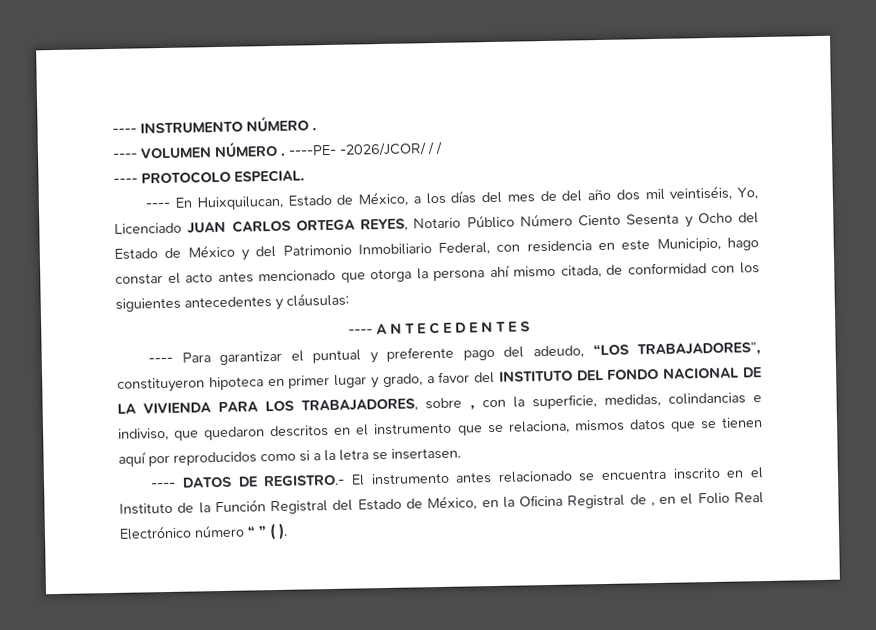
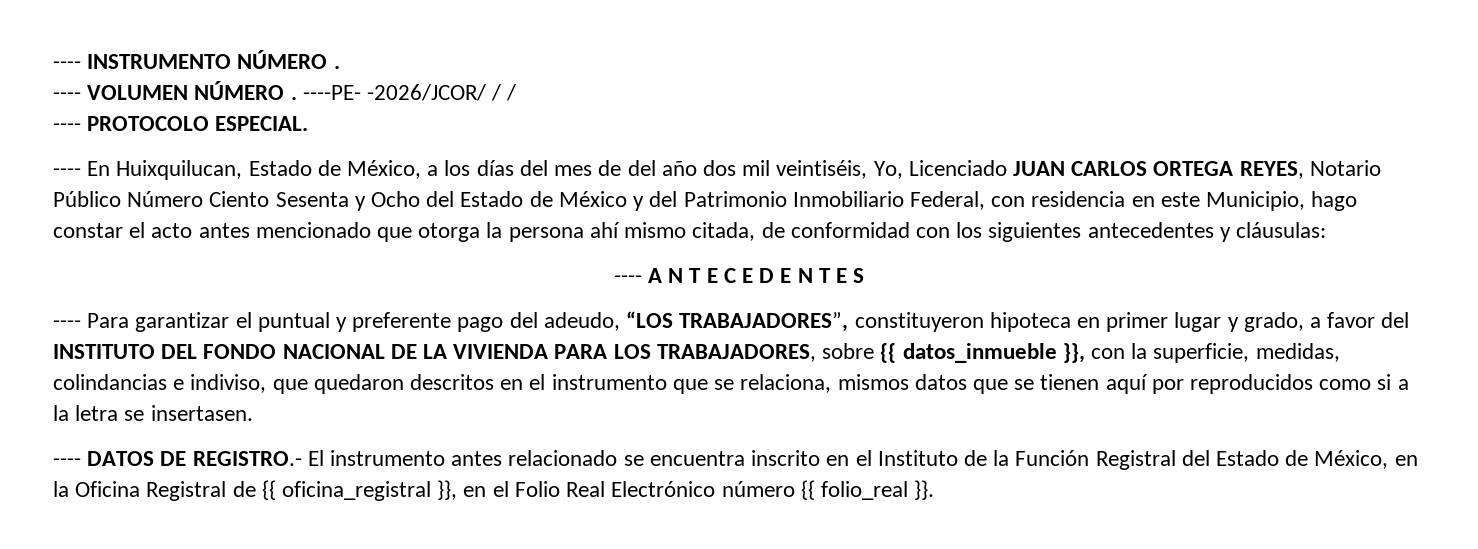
- ---- Para garantizar el puntual y preferente pago del adeudo, “LOS TRABAJADORES”, constituyeron hipoteca en primer lugar y grado, a favor del INSTITUTO DEL FONDO NACIONAL DE LA VIVIENDA PARA LOS TRABAJADORES, sobre , con la superficie, medidas, colindancias e indiviso, que quedaron descritos en el instrumento que se relaciona, mismos datos que se tienen aquí por reproducidos como si a la letra se insertasen.
+ ---- Para garantizar el puntual y preferente pago del adeudo, “LOS TRABAJADORES”, constituyeron hipoteca en primer lugar y grado, a favor del INSTITUTO DEL FONDO NACIONAL DE LA VIVIENDA PARA LOS TRABAJADORES, sobre {{ datos_inmueble }}, con la superficie, medidas, colindancias e indiviso, que quedaron descritos en el instrumento que se relaciona, mismos datos que se tienen aquí por reproducidos como si a la letra se insertasen.
- ---- DATOS DE REGISTRO.- El instrumento antes relacionado se encuentra inscrito en el Instituto de la Función Registral del Estado de México, en la Oficina Registral de , en el Folio Real Electrónico número “ ” ( ).
+ ---- DATOS DE REGISTRO.- El instrumento antes relacionado se encuentra inscrito en el Instituto de la Función Registral del Estado de México, en la Oficina Registral de {{ oficina_registral }}, en el Folio Real Electrónico número {{ folio_real }}.

